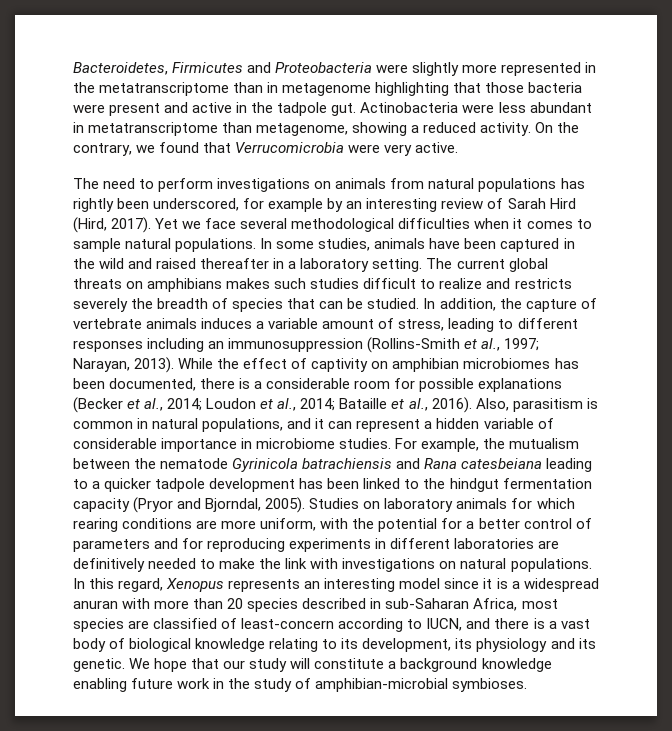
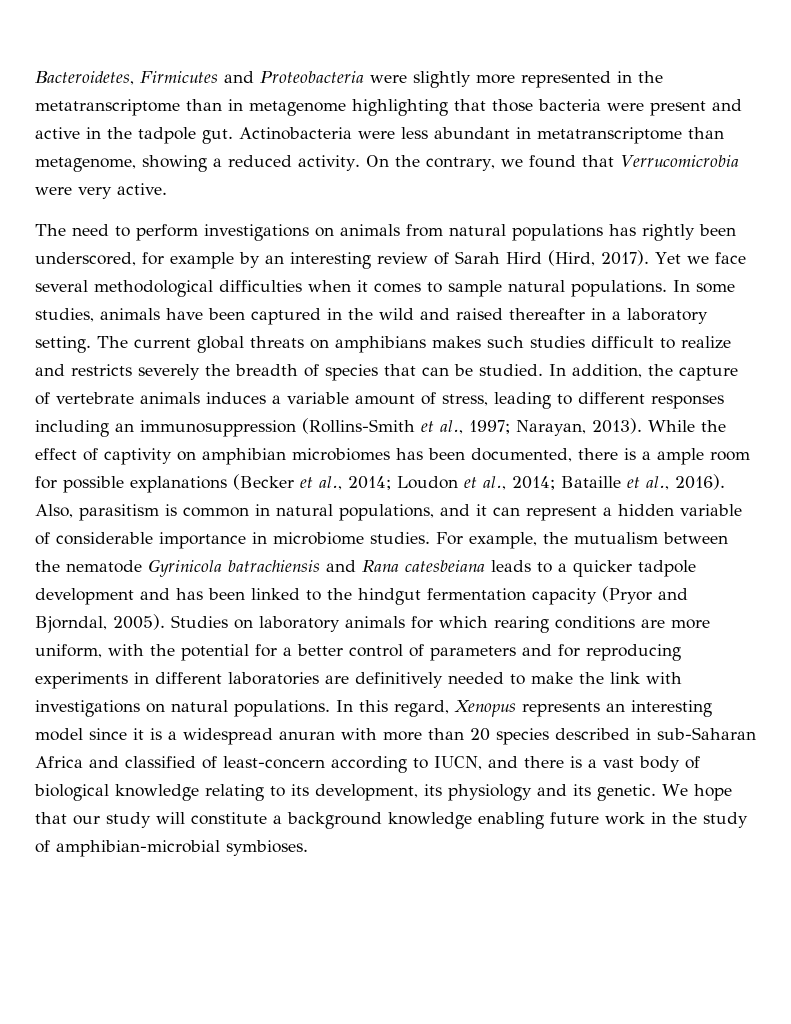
- While the effect of captivity on amphibian microbiomes has been documented, there is a considerable room for possible explanations (Becker et al., 2014; Loudon et al., 2014; Bataille et al., 2016).
+ While the effect of captivity on amphibian microbiomes has been documented, there is a ample room for possible explanations (Becker et al., 2014; Loudon et al., 2014; Bataille et al., 2016).
- For example, the mutualism between the nematode Gyrinicola batrachiensis and Rana catesbeiana leading to a quicker tadpole development has been linked to the hindgut fermentation capacity (Pryor and Bjorndal, 2005).
+ For example, the mutualism between the nematode Gyrinicola batrachiensis and Rana catesbeiana leads to a quicker tadpole development and has been linked to the hindgut fermentation capacity (Pryor and Bjorndal, 2005).
- In this regard, Xenopus represents an interesting model since it is a widespread anuran with more than 20 species described in sub-Saharan Africa, most species are classified of least-concern according to IUCN, and there is a vast body of biological knowledge relating to its development, its physiology and its genetic.
+ In this regard, Xenopus represents an interesting model since it is a widespread anuran with more than 20 species described in sub-Saharan Africa and classified of least-concern according to IUCN, and there is a vast body of biological knowledge relating to its development, its physiology and its genetic.

